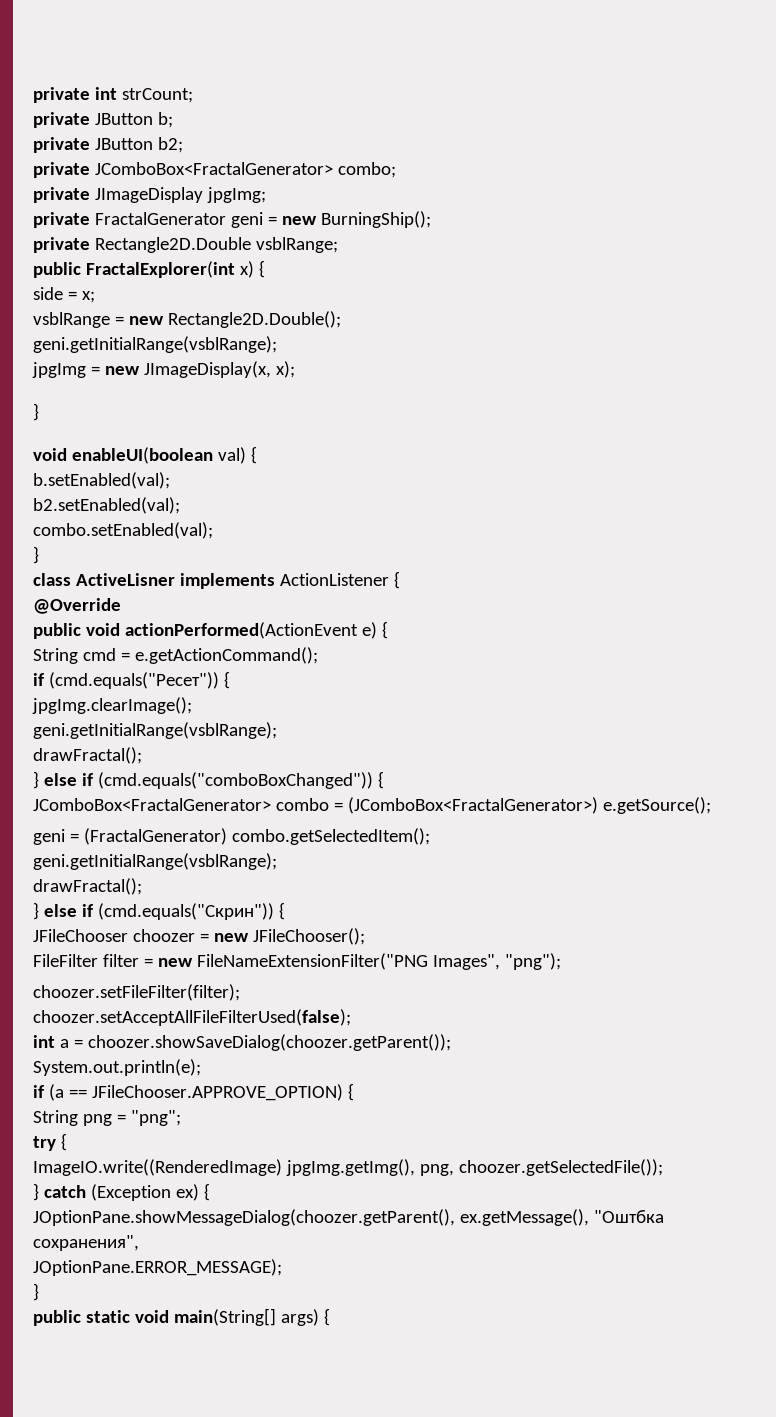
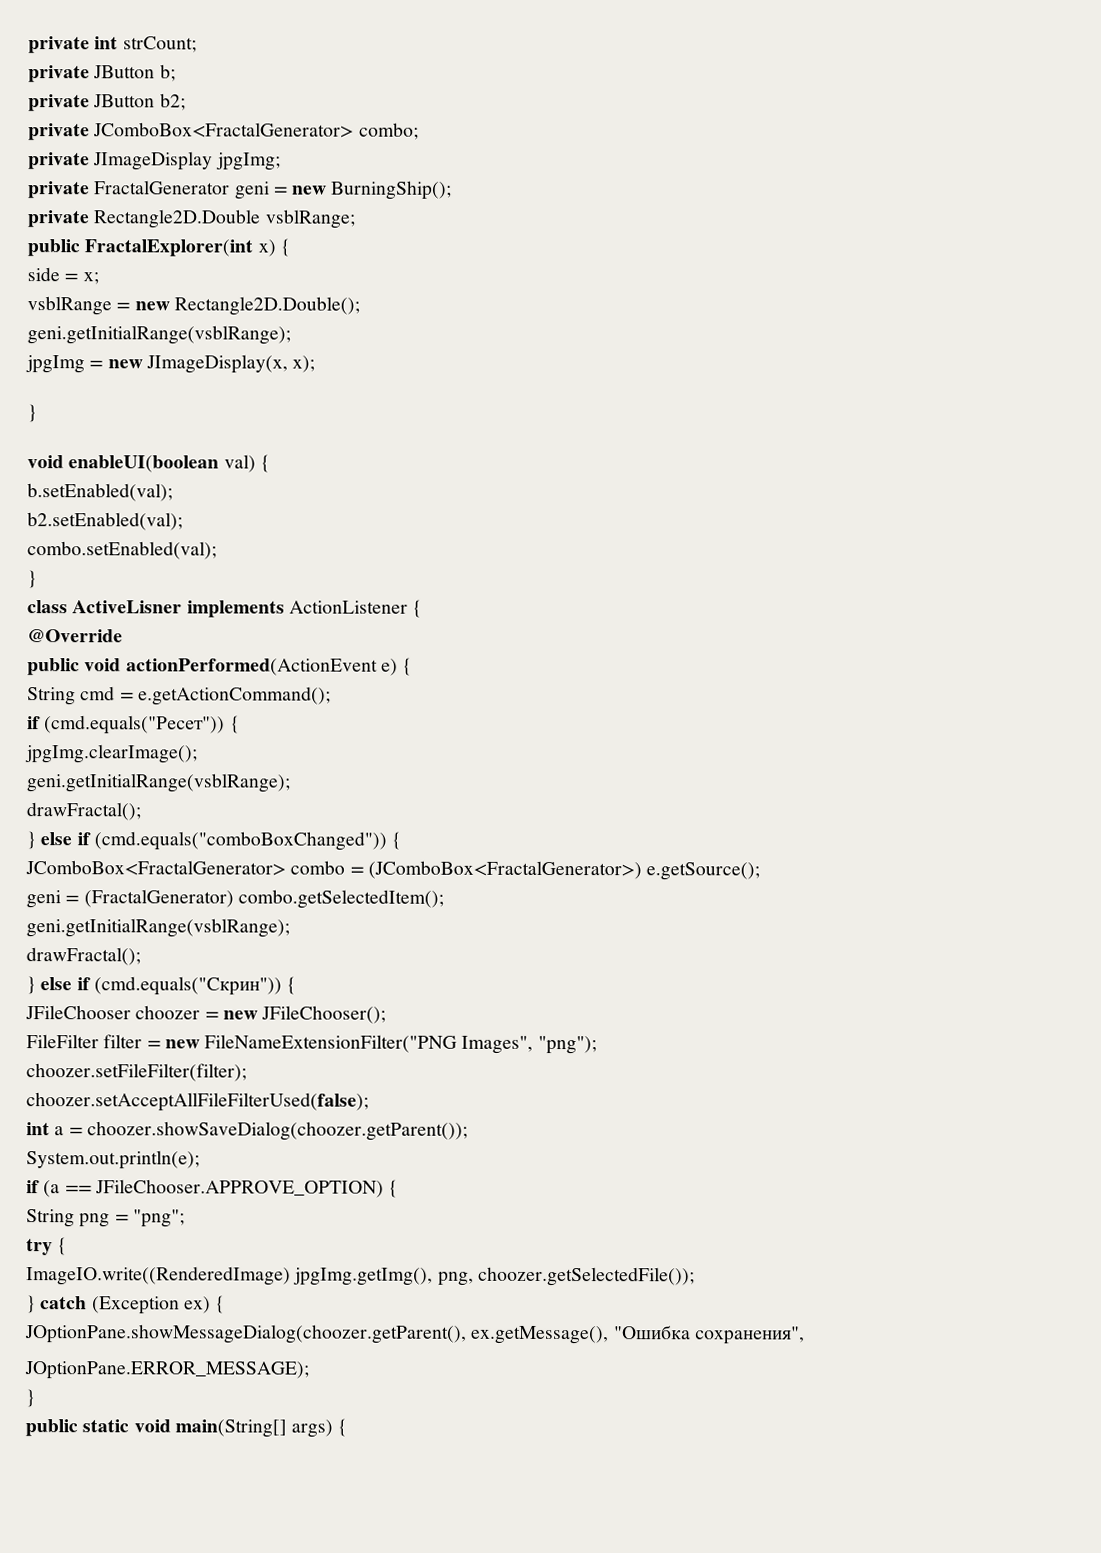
- JOptionPane.showMessageDialog(choozer.getParent(), ex.getMessage(), "Оштбка сохранения",
+ JOptionPane.showMessageDialog(choozer.getParent(), ex.getMessage(), "Ошибка сохранения",

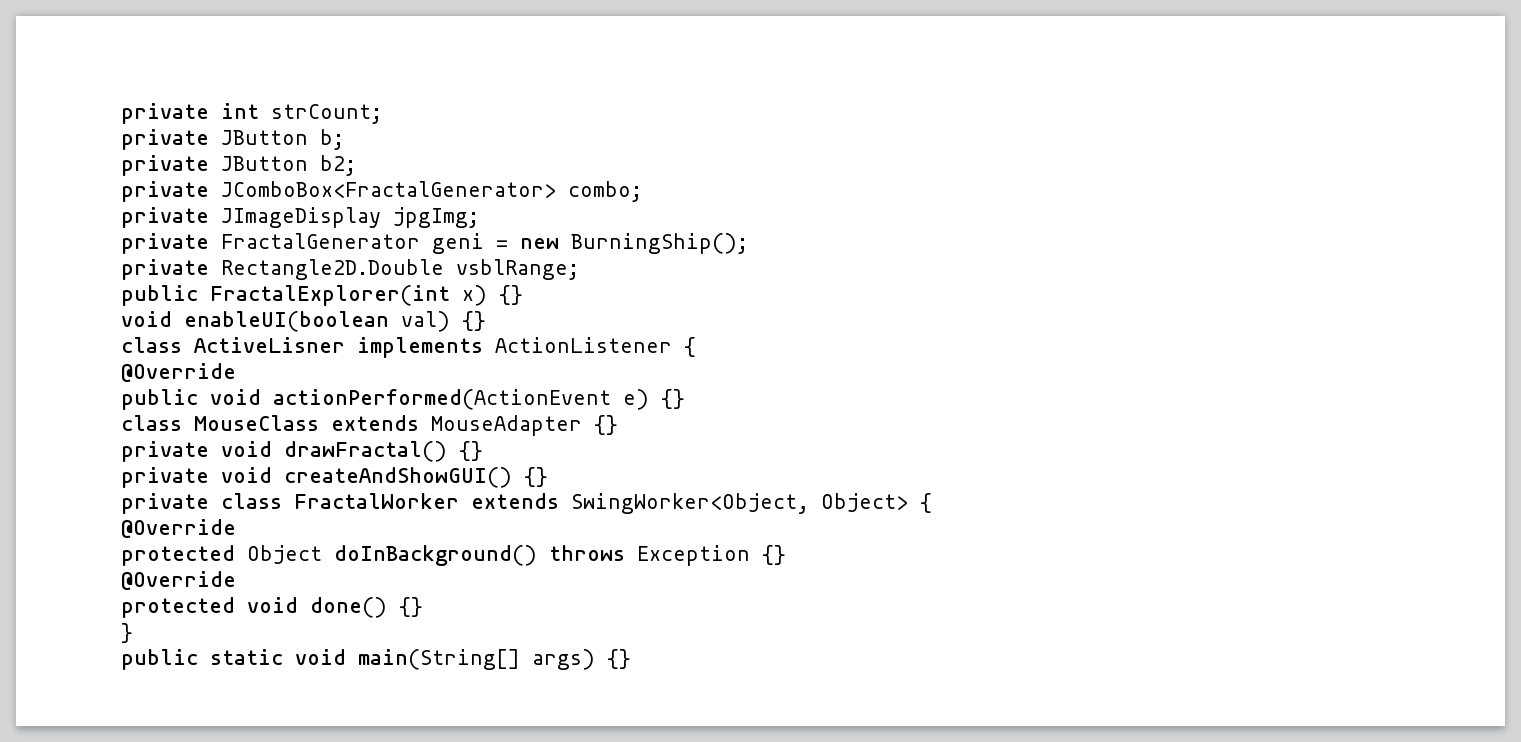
- public FractalExplorer(int x) {
- side = x;
- vsblRange = new Rectangle2D.Double();
- geni.getInitialRange(vsblRange);
- jpgImg = new JImageDisplay(x, x);
- }
- void enableUI(boolean val) {
- b.setEnabled(val);
- b2.setEnabled(val);
- combo.setEnabled(val);
- }
+ public FractalExplorer(int x) {}
+ void enableUI(boolean val) {}
- public void actionPerformed(ActionEvent e) {
- String cmd = e.getActionCommand();
- if (cmd.equals("Ресет")) {
- jpgImg.clearImage();
- geni.getInitialRange(vsblRange);
- drawFractal();
- } else if (cmd.equals("comboBoxChanged")) {
- JComboBox<FractalGenerator> combo = (JComboBox<FractalGenerator>) e.getSource();
- geni = (FractalGenerator) combo.getSelectedItem();
- geni.getInitialRange(vsblRange);
- drawFractal();
- } else if (cmd.equals("Скрин")) {
- JFileChooser choozer = new JFileChooser();
- FileFilter filter = new FileNameExtensionFilter("PNG Images", "png");
- choozer.setFileFilter(filter);
- choozer.setAcceptAllFileFilterUsed(false);
- int a = choozer.showSaveDialog(choozer.getParent());
- System.out.println(e);
- if (a == JFileChooser.APPROVE_OPTION) {
- String png = "png";
- try {
- ImageIO.write((RenderedImage) jpgImg.getImg(), png, choozer.getSelectedFile());
- } catch (Exception ex) {
- JOptionPane.showMessageDialog(choozer.getParent(), ex.getMessage(), "Ошибка сохранения",
- JOptionPane.ERROR_MESSAGE);
+ public void actionPerformed(ActionEvent e) {}
+ class MouseClass extends MouseAdapter {}
+ private void drawFractal() {}
+ private void createAndShowGUI() {}
+ private class FractalWorker extends SwingWorker<Object, Object> {
+ @Override
+ protected Object doInBackground() throws Exception {}
+ @Override
+ protected void done() {}
- public static void main(String[] args) {
+ public static void main(String[] args) {}

